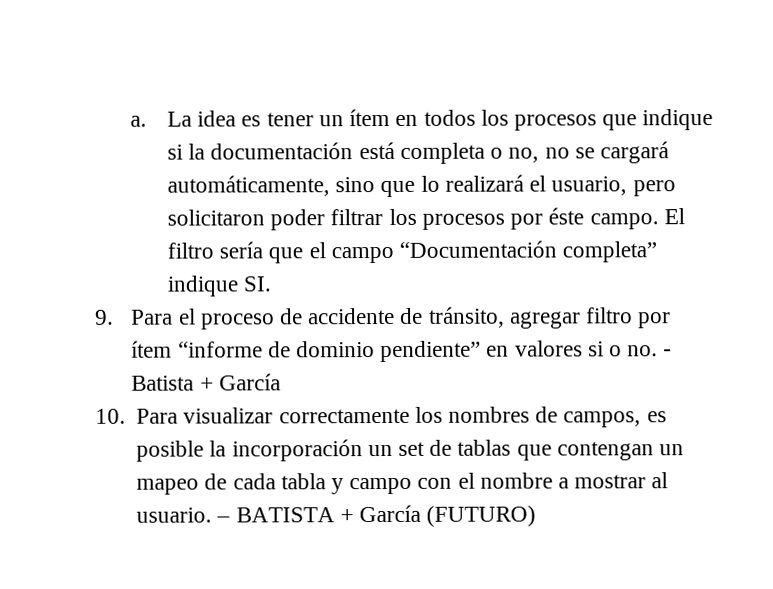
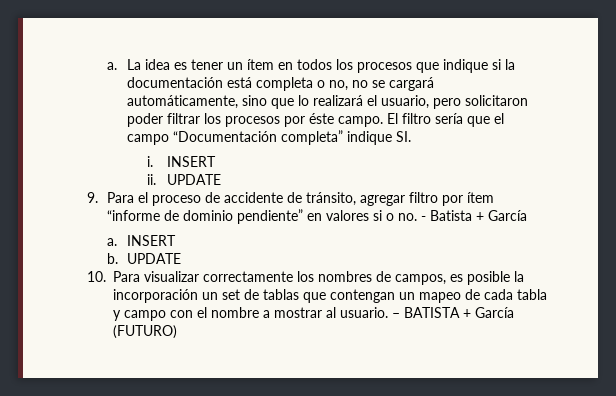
+ i. INSERT
+ ii. UPDATE
+ a. INSERT
+ b. UPDATE

